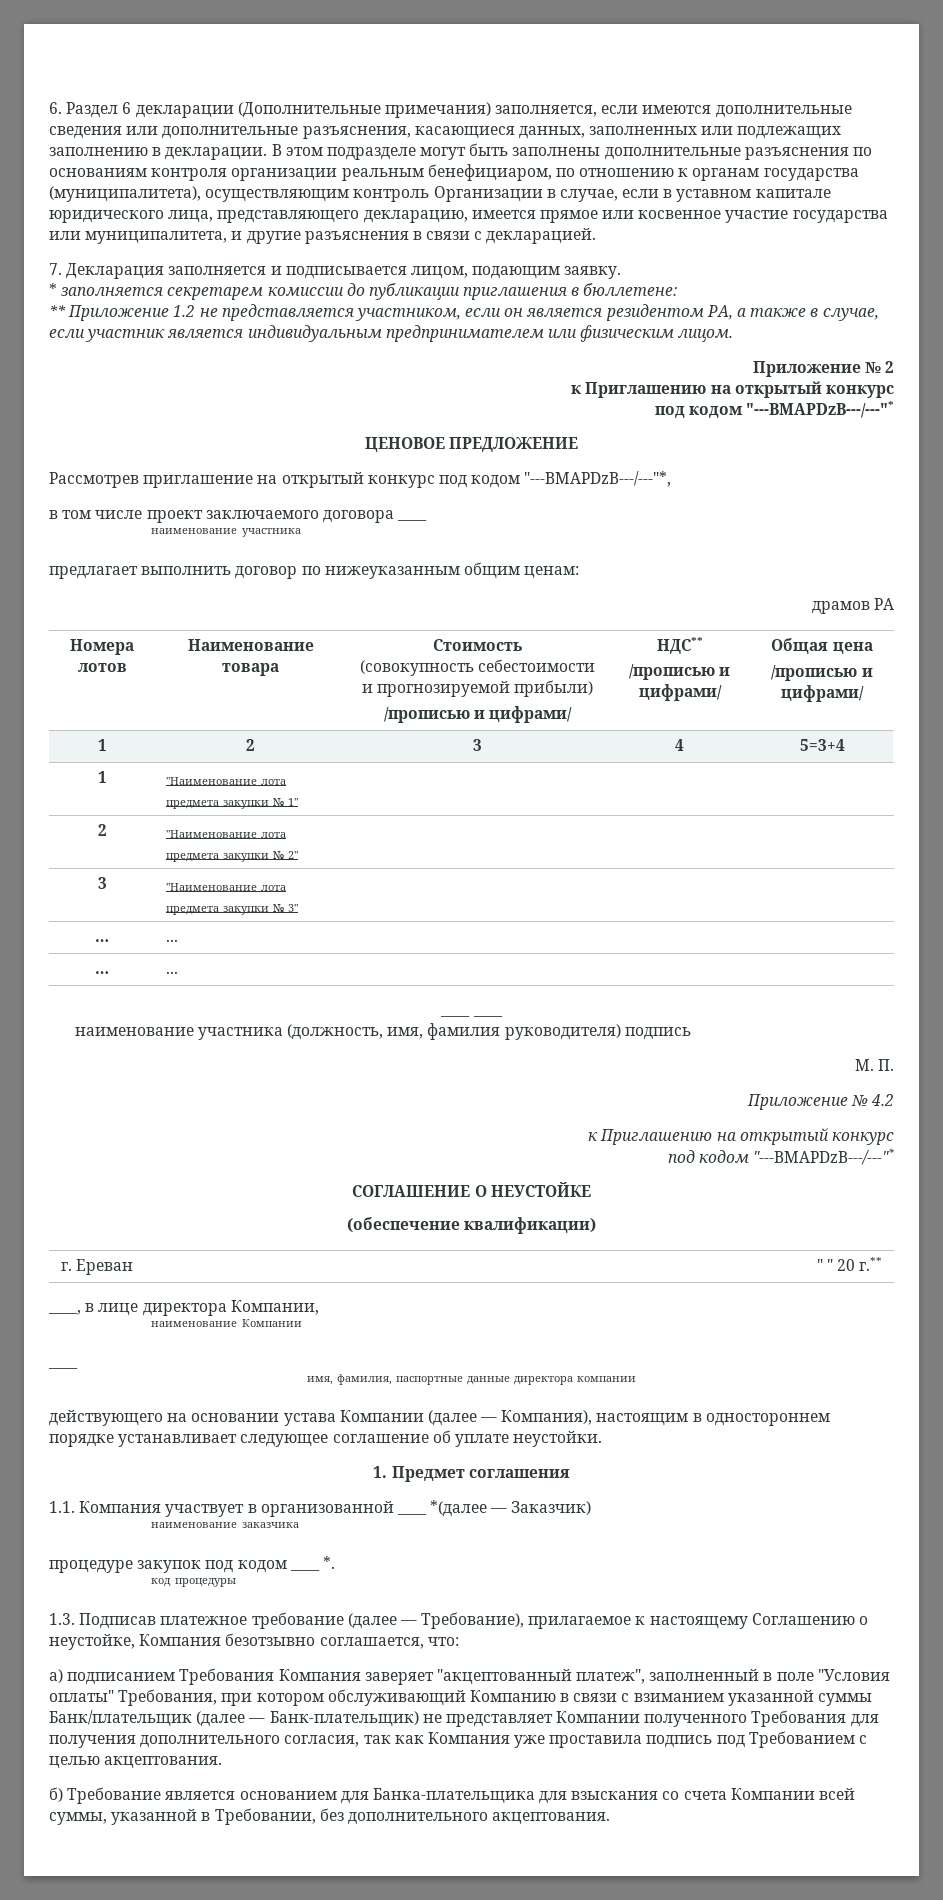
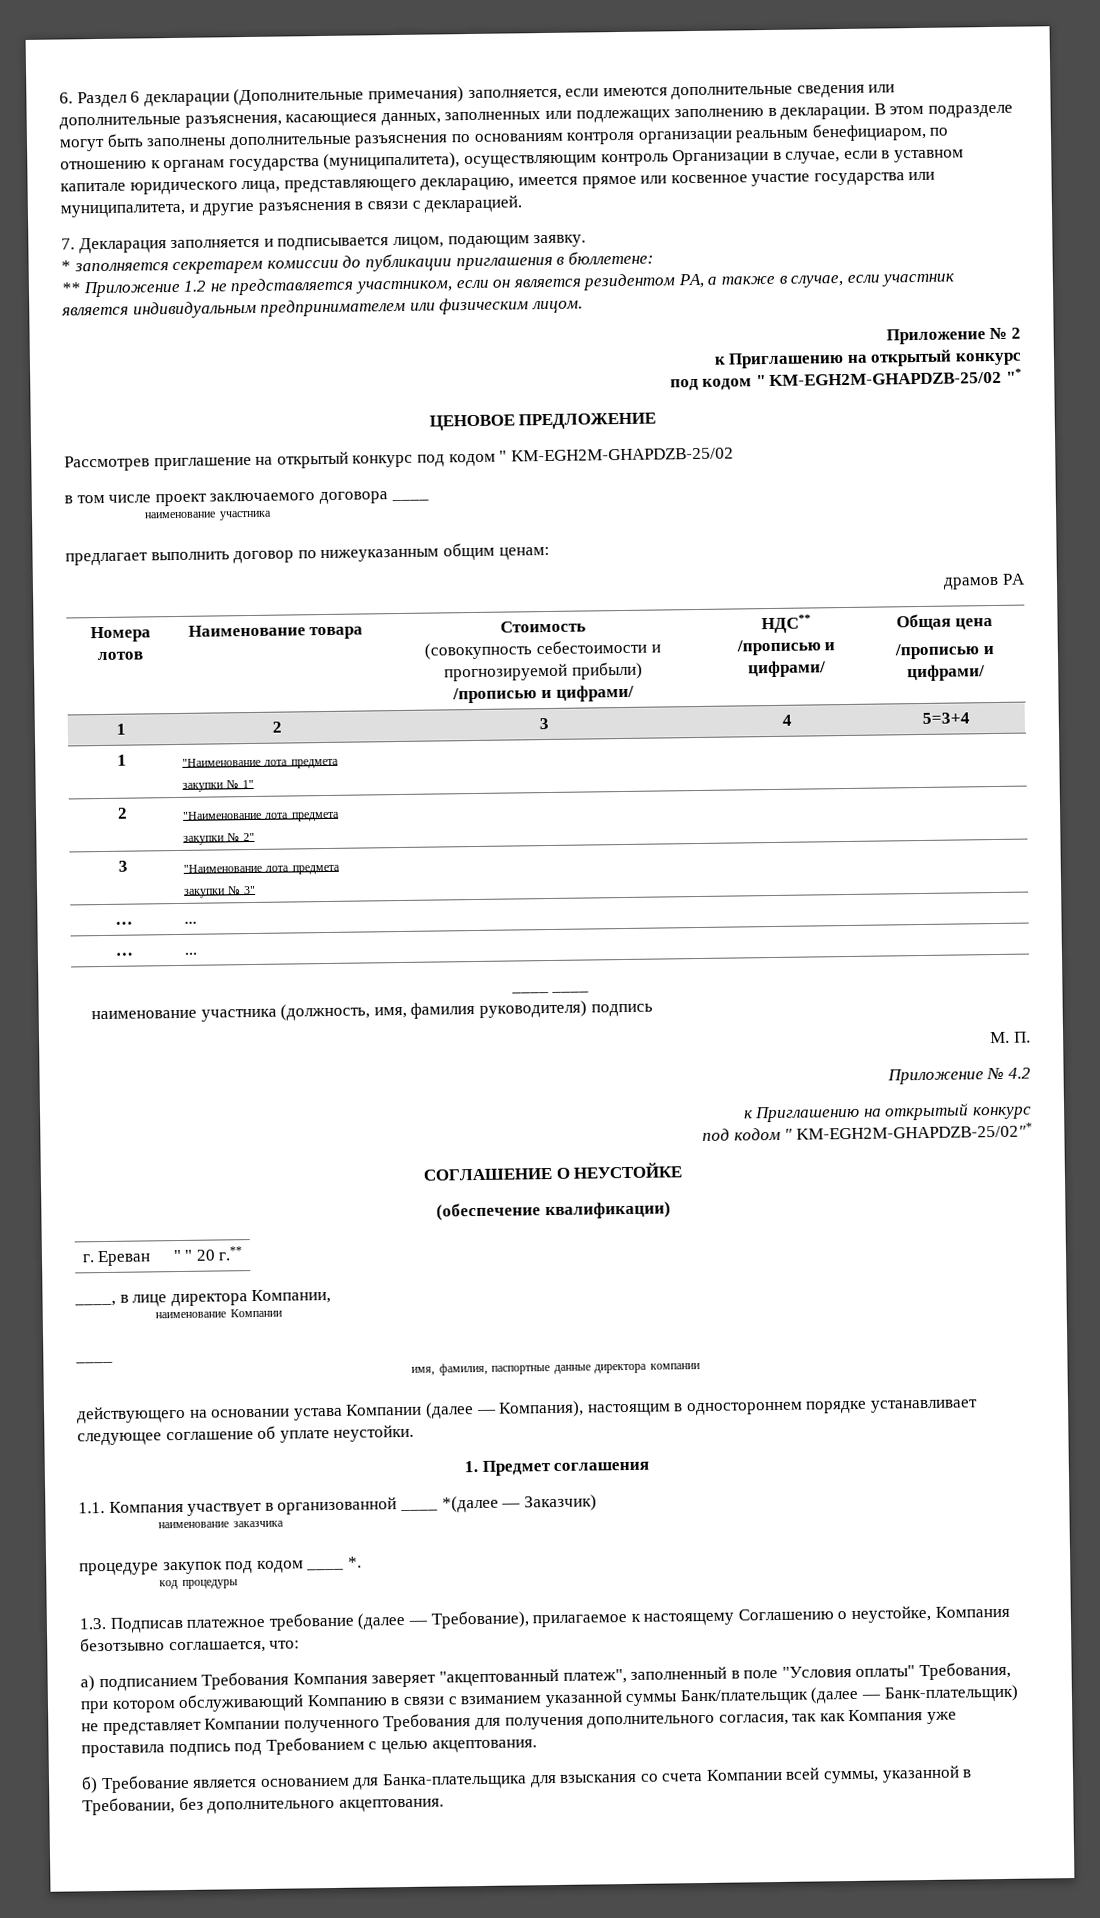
  Приложение № 2
  к Приглашению на открытый конкурс
- под кодом "---BMAPDzB---/---"*
+ под кодом " KM-EGH2M-GHAPDZB-25/02 "*
- Рассмотрев приглашение на открытый конкурс под кодом "---BMAPDzB---/---"*,
+ Рассмотрев приглашение на открытый конкурс под кодом " KM-EGH2M-GHAPDZB-25/02
  Приложение № 4.2
  к Приглашению на открытый конкурс
- под кодом "---BMAPDzB---/---"*
+ под кодом " KM-EGH2M-GHAPDZB-25/02"*

